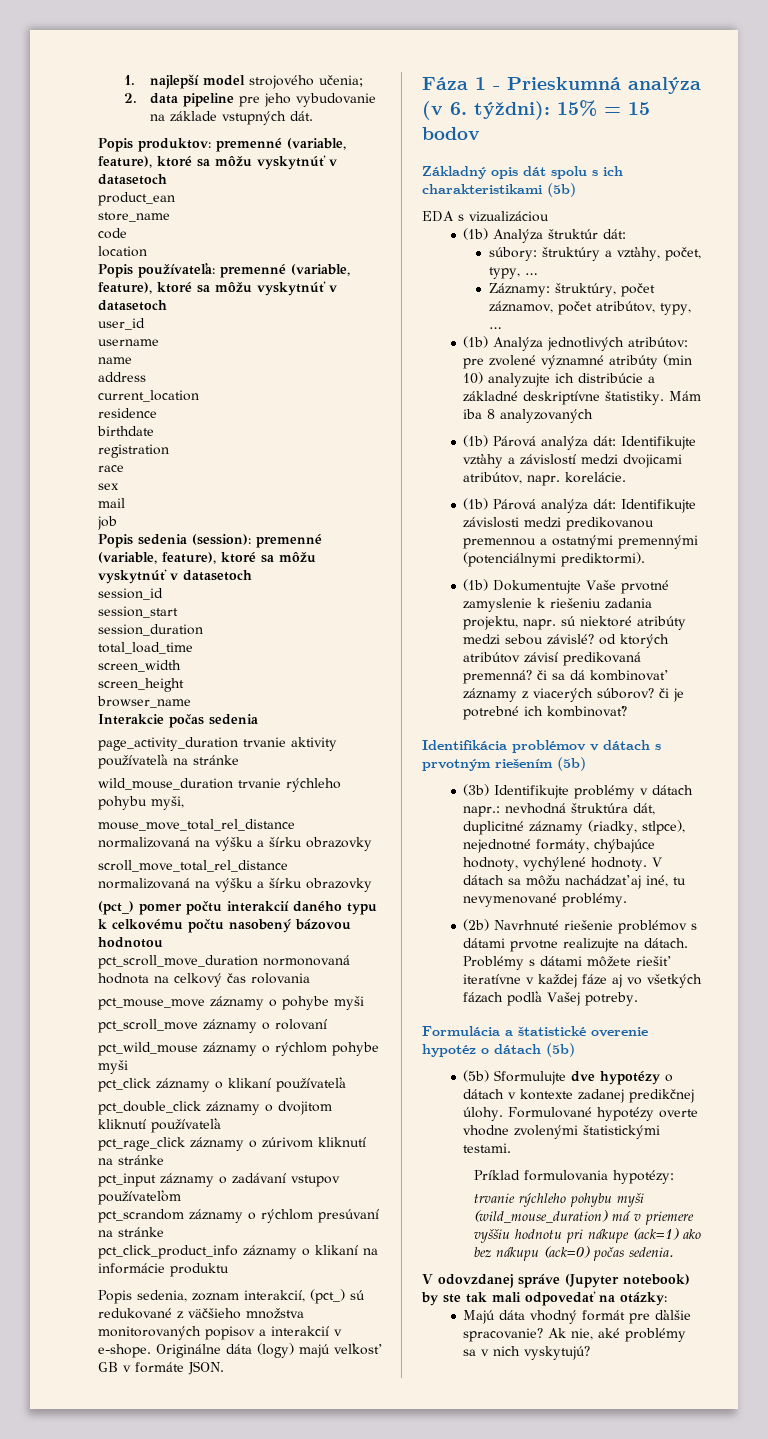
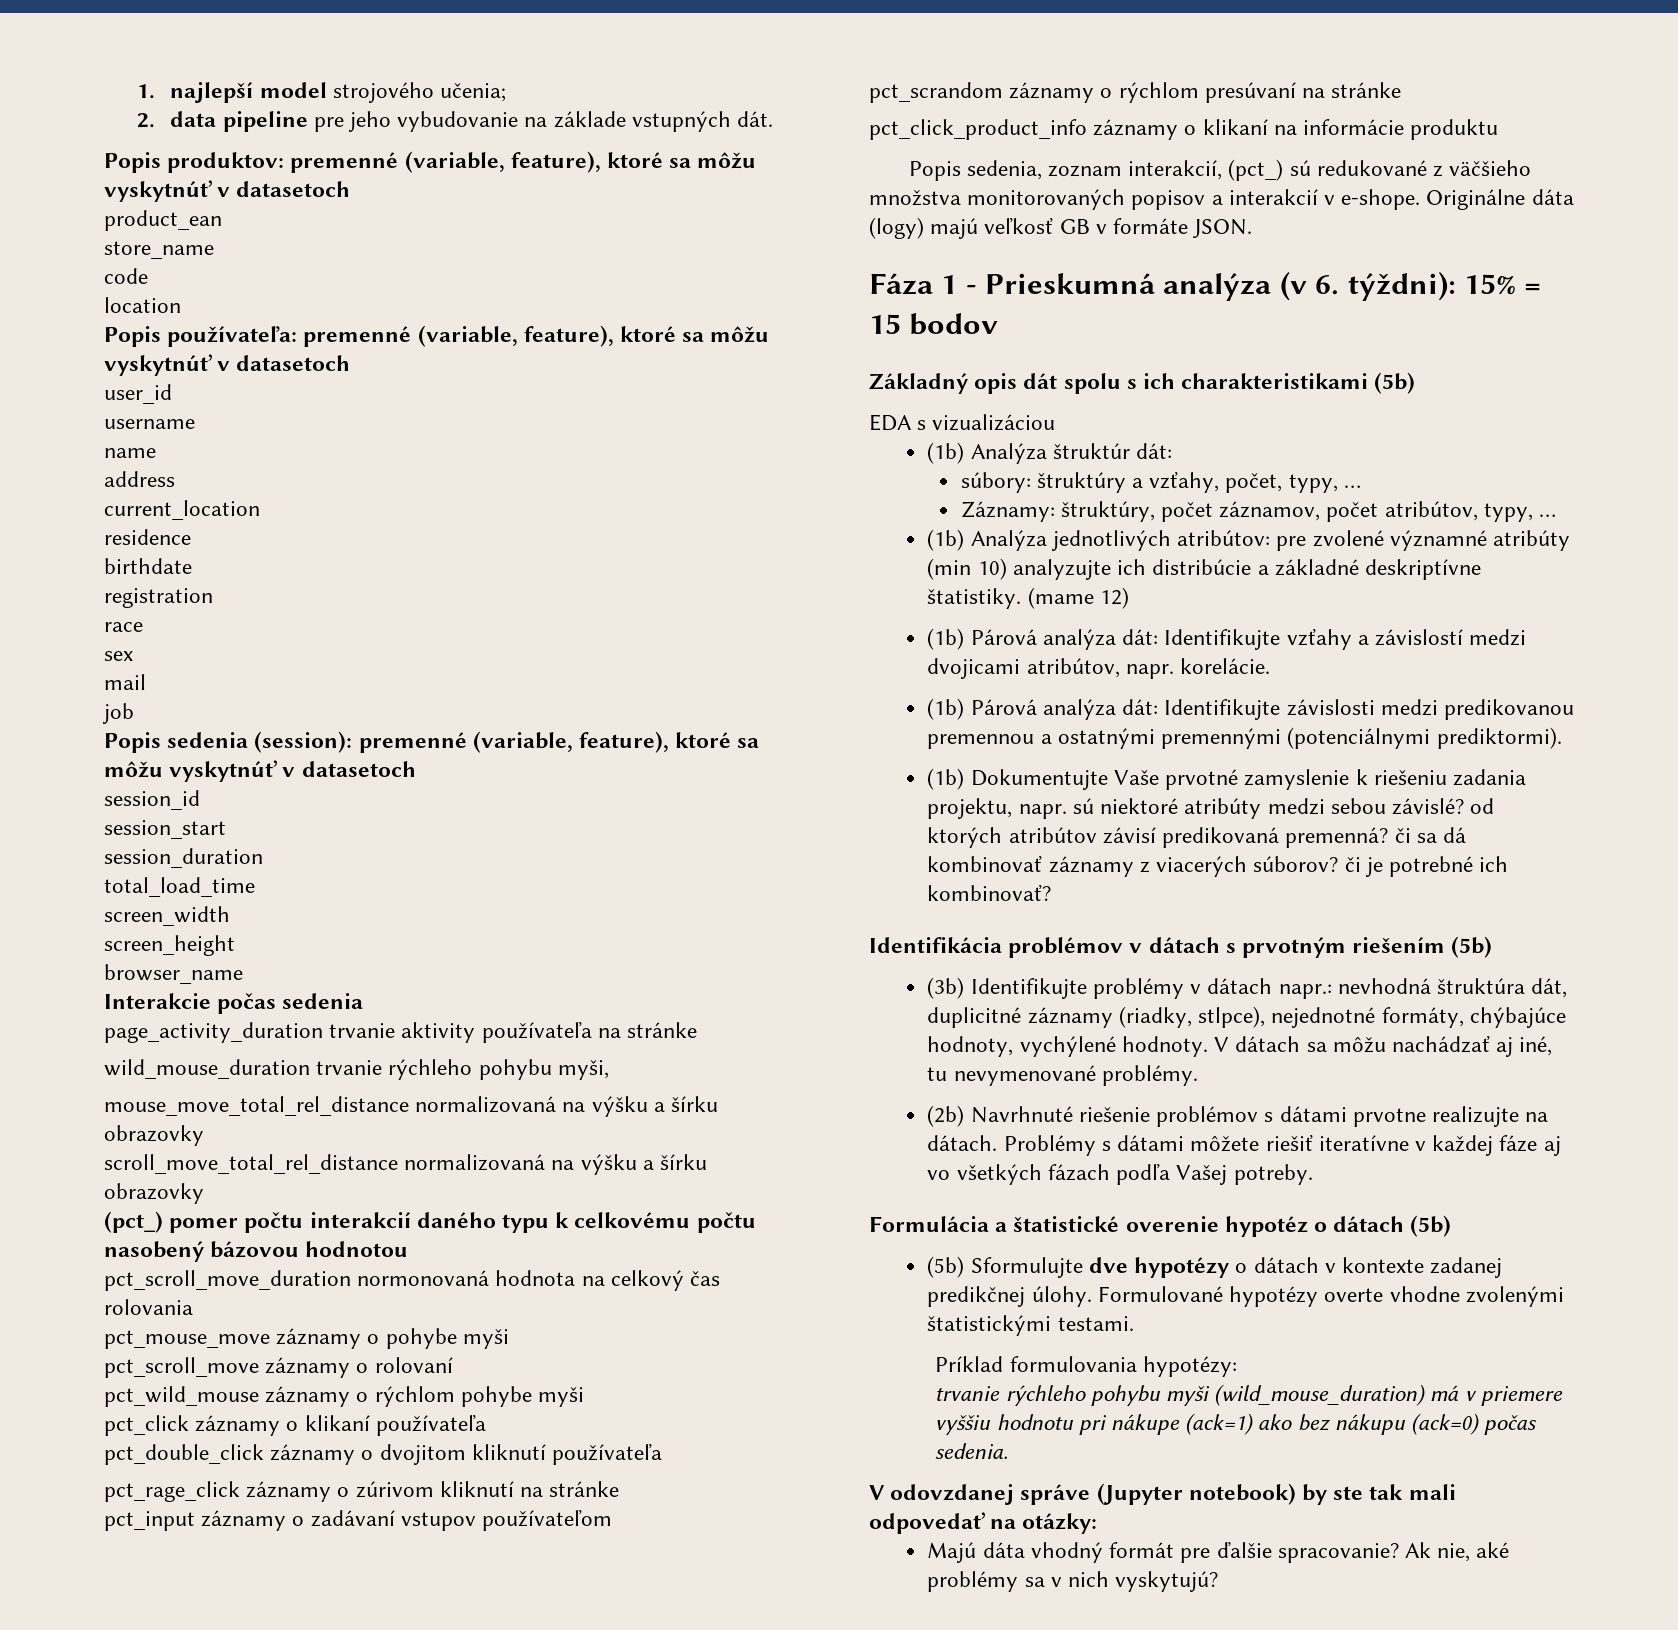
- Mám iba 8 analyzovaných
+ (mame 12)

